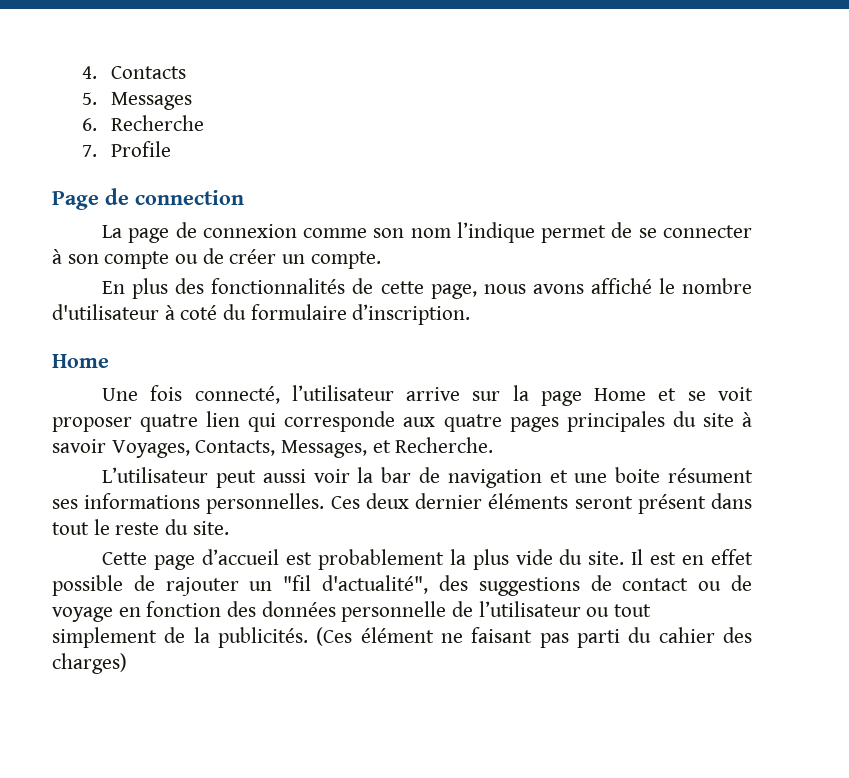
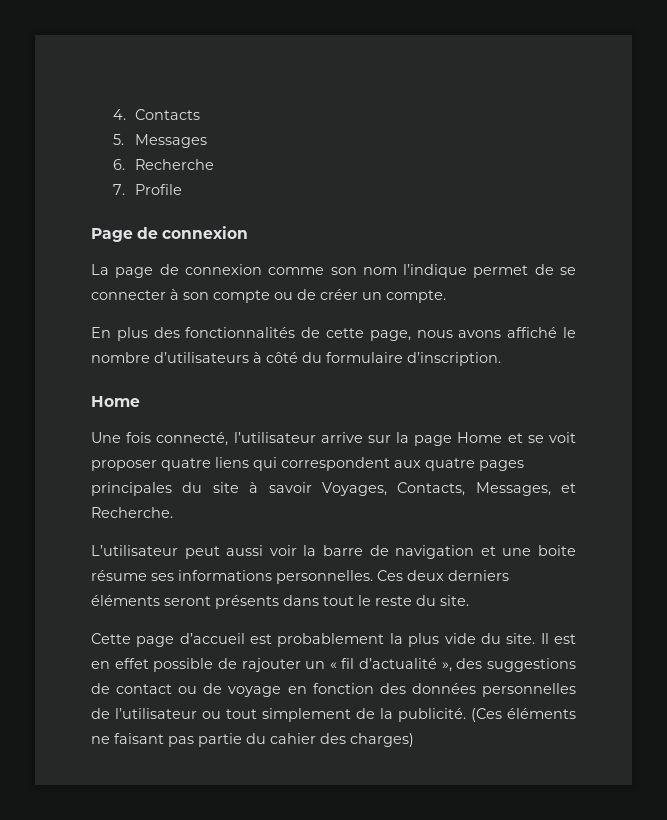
- Page de connection
+ Page de connexion
- En plus des fonctionnalités de cette page, nous avons affiché le nombre d'utilisateur à coté du formulaire d’inscription.
+ En plus des fonctionnalités de cette page, nous avons affiché le nombre d’utilisateurs à côté du formulaire d’inscription.
- Une fois connecté, l’utilisateur arrive sur la page Home et se voit proposer quatre lien qui corresponde aux quatre pages principales du site à savoir Voyages, Contacts, Messages, et Recherche.
+ Une fois connecté, l’utilisateur arrive sur la page Home et se voit proposer quatre liens qui correspondent aux quatre pages principales du site à savoir Voyages, Contacts, Messages, et Recherche.
- L’utilisateur peut aussi voir la bar de navigation et une boite résument ses informations personnelles.
+ L’utilisateur peut aussi voir la barre de navigation et une boite résume ses informations personnelles.
- Ces deux dernier éléments seront présent dans tout le reste du site.
+ Ces deux derniers éléments seront présents dans tout le reste du site.
- Il est en effet possible de rajouter un "fil d'actualité", des suggestions de contact ou de voyage en fonction des données personnelle de l’utilisateur ou tout simplement de la publicités. (Ces élément ne faisant pas parti du cahier des charges)
+ Il est en effet possible de rajouter un « fil d’actualité », des suggestions de contact ou de voyage en fonction des données personnelles de l’utilisateur ou tout simplement de la publicité. (Ces éléments ne faisant pas partie du cahier des charges)

